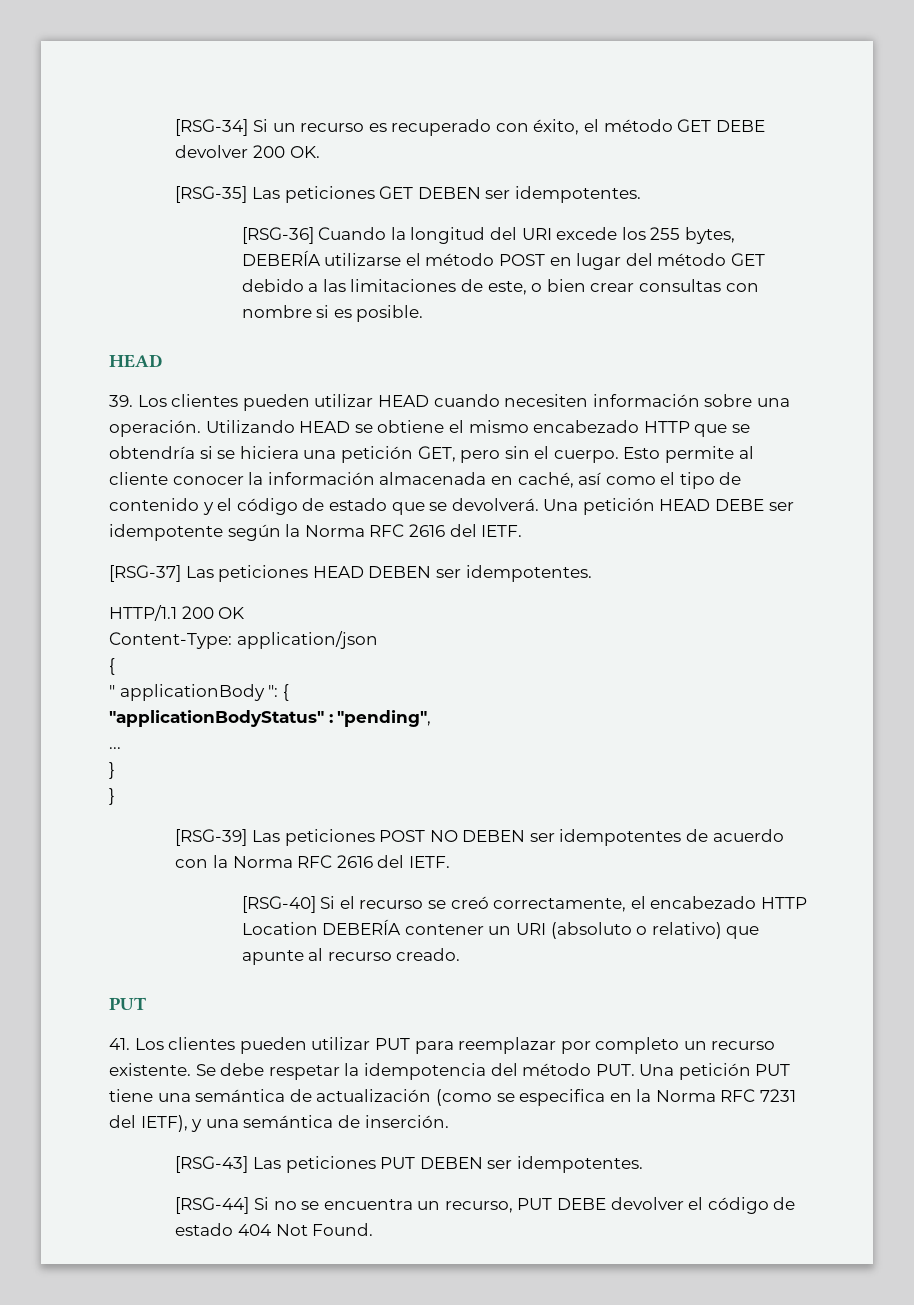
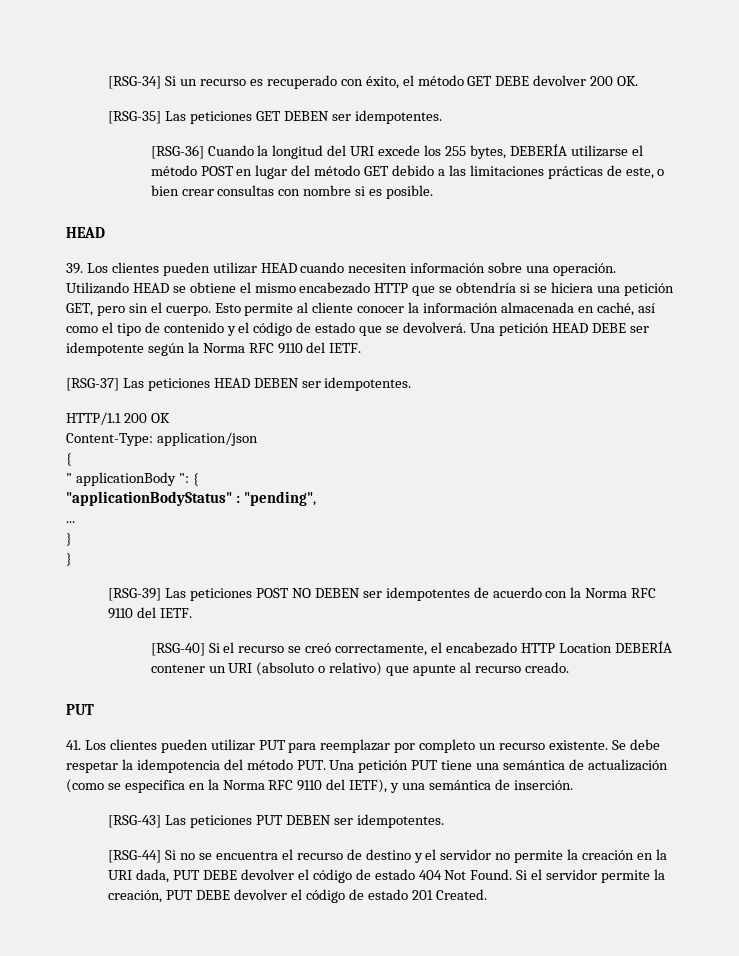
- [RSG-36] Cuando la longitud del URI excede los 255 bytes, DEBERÍA utilizarse el método POST en lugar del método GET debido a las limitaciones de este, o bien crear consultas con nombre si es posible.
+ [RSG-36] Cuando la longitud del URI excede los 255 bytes, DEBERÍA utilizarse el método POST en lugar del método GET debido a las limitaciones prácticas de este, o bien crear consultas con nombre si es posible.
- Una petición HEAD DEBE ser idempotente según la Norma RFC 2616 del IETF.
+ Una petición HEAD DEBE ser idempotente según la Norma RFC 9110 del IETF.
- [RSG-39] Las peticiones POST NO DEBEN ser idempotentes de acuerdo con la Norma RFC 2616 del IETF.
+ [RSG-39] Las peticiones POST NO DEBEN ser idempotentes de acuerdo con la Norma RFC 9110 del IETF.
- Se debe respetar la idempotencia del método PUT. Una petición PUT tiene una semántica de actualización (como se especifica en la Norma RFC 7231 del IETF), y una semántica de inserción.
+ Se debe respetar la idempotencia del método PUT. Una petición PUT tiene una semántica de actualización (como se especifica en la Norma RFC 9110 del IETF), y una semántica de inserción.
- [RSG-44] Si no se encuentra un recurso, PUT DEBE devolver el código de estado 404 Not Found.
+ [RSG-44] Si no se encuentra el recurso de destino y el servidor no permite la creación en la URI dada, PUT DEBE devolver el código de estado 404 Not Found.
+ Si el servidor permite la creación, PUT DEBE devolver el código de estado 201 Created.

